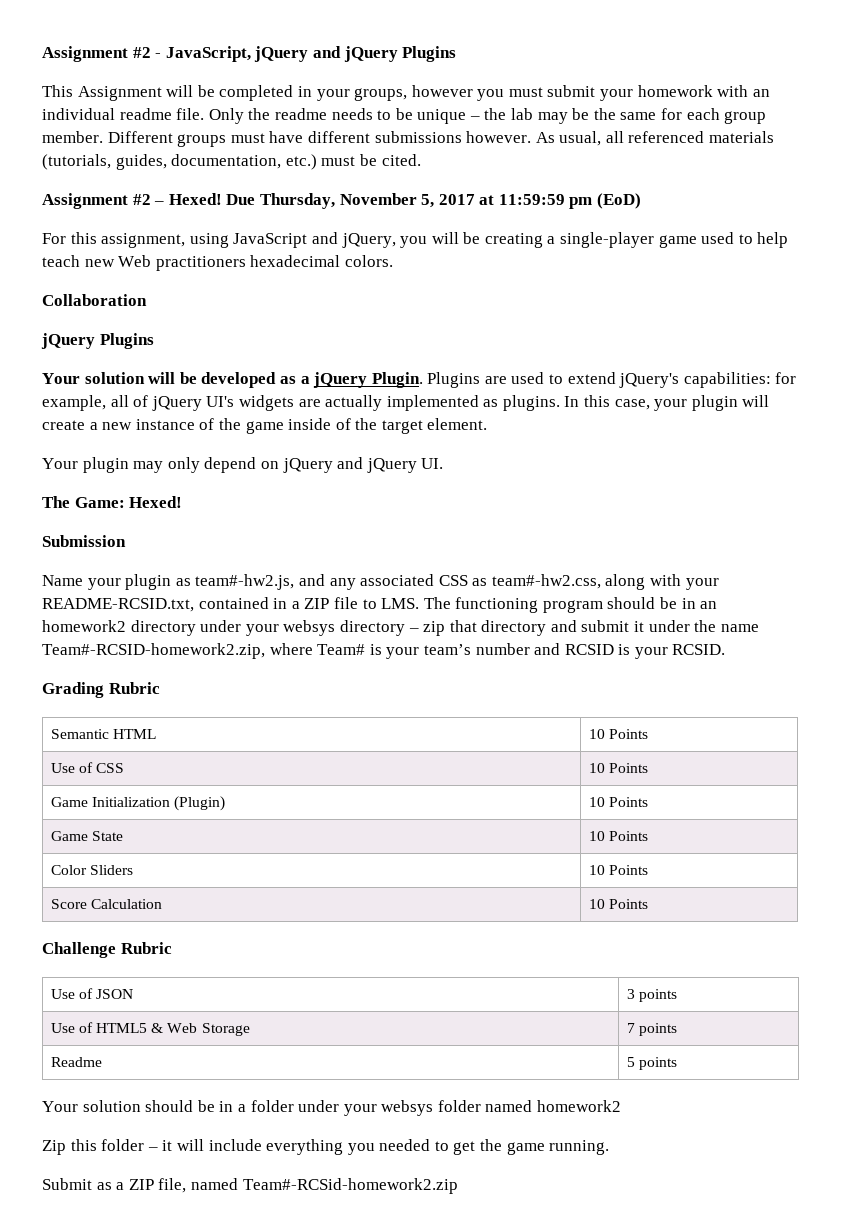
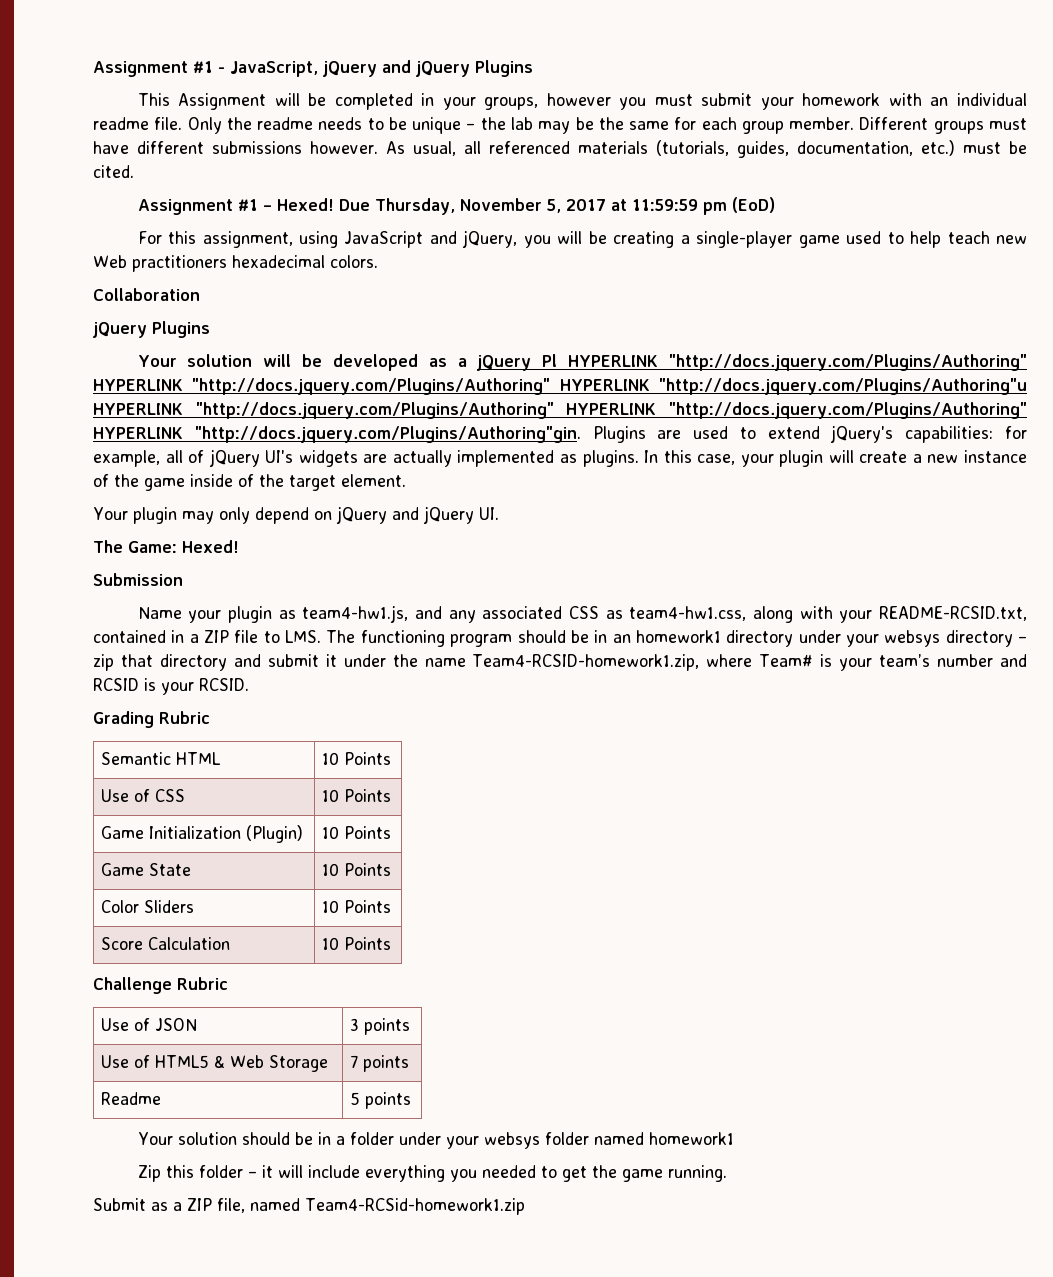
- Assignment #2 - JavaScript, jQuery and jQuery Plugins
+ Assignment #1 - JavaScript, jQuery and jQuery Plugins
- Assignment #2 – Hexed!
+ Assignment #1 – Hexed!
- Your solution will be developed as a jQuery Plugin. Plugins are used to extend jQuery's capabilities: for example, all of jQuery UI's widgets are actually implemented as plugins.
+ Your solution will be developed as a jQuery Pl HYPERLINK "http://docs.jquery.com/Plugins/Authoring" HYPERLINK "http://docs.jquery.com/Plugins/Authoring" HYPERLINK "http://docs.jquery.com/Plugins/Authoring"u HYPERLINK "http://docs.jquery.com/Plugins/Authoring" HYPERLINK "http://docs.jquery.com/Plugins/Authoring" HYPERLINK "http://docs.jquery.com/Plugins/Authoring"gin. Plugins are used to extend jQuery's capabilities: for example, all of jQuery UI's widgets are actually implemented as plugins.
- Name your plugin as team#-hw2.js, and any associated CSS as team#-hw2.css, along with your README-RCSID.txt, contained in a ZIP file to LMS. The functioning program should be in an homework2 directory under your websys directory – zip that directory and submit it under the name Team#-RCSID-homework2.zip, where Team# is your team’s number and RCSID is your RCSID.
+ Name your plugin as team4-hw1.js, and any associated CSS as team4-hw1.css, along with your README-RCSID.txt, contained in a ZIP file to LMS. The functioning program should be in an homework1 directory under your websys directory – zip that directory and submit it under the name Team4-RCSID-homework1.zip, where Team# is your team’s number and RCSID is your RCSID.
- Your solution should be in a folder under your websys folder named homework2
+ Your solution should be in a folder under your websys folder named homework1
- Submit as a ZIP file, named Team#-RCSid-homework2.zip
+ Submit as a ZIP file, named Team4-RCSid-homework1.zip

